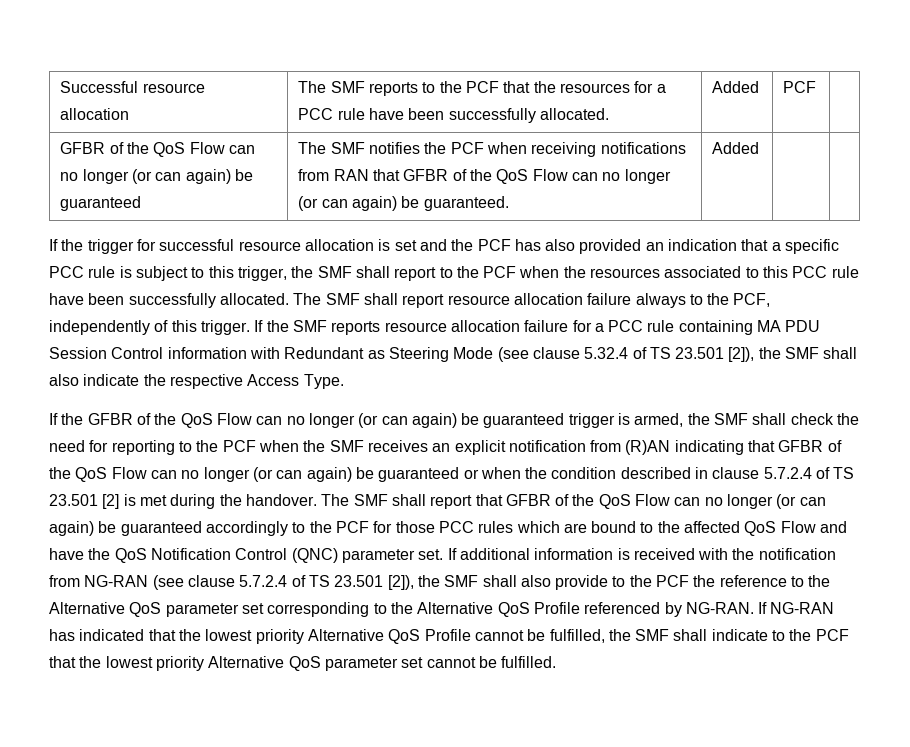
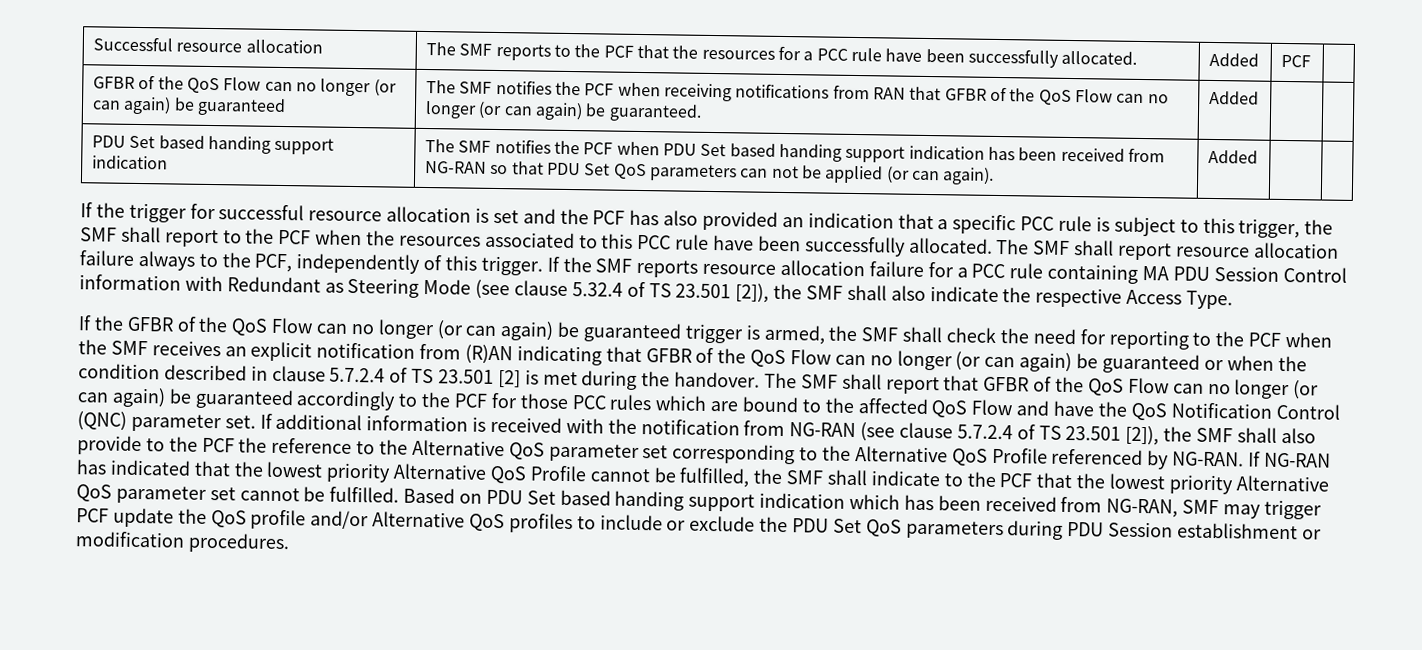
+ PDU Set based handing support indication | The SMF notifies the PCF when PDU Set based handing support indication has been received from NG-RAN so that PDU Set QoS parameters can not be applied (or can again). | Added | |
+ Based on PDU Set based handing support indication which has been received from NG-RAN, SMF may trigger PCF update the QoS profile and/or Alternative QoS profiles to include or exclude the PDU Set QoS parameters during PDU Session establishment or modification procedures.

